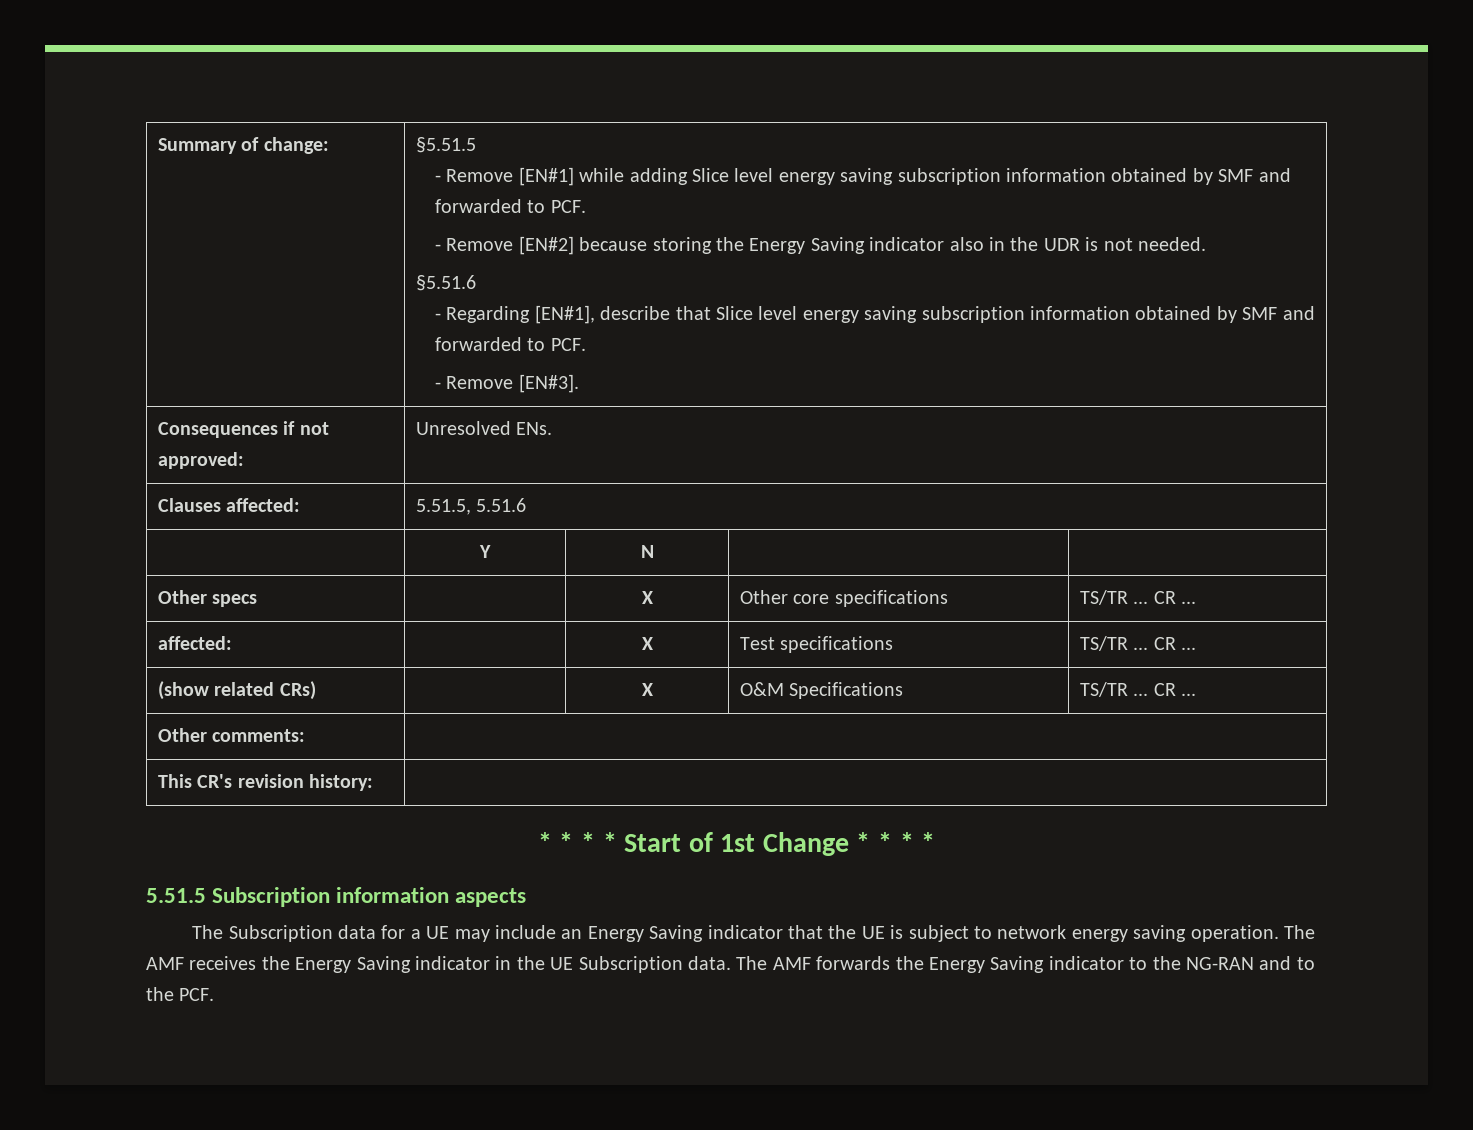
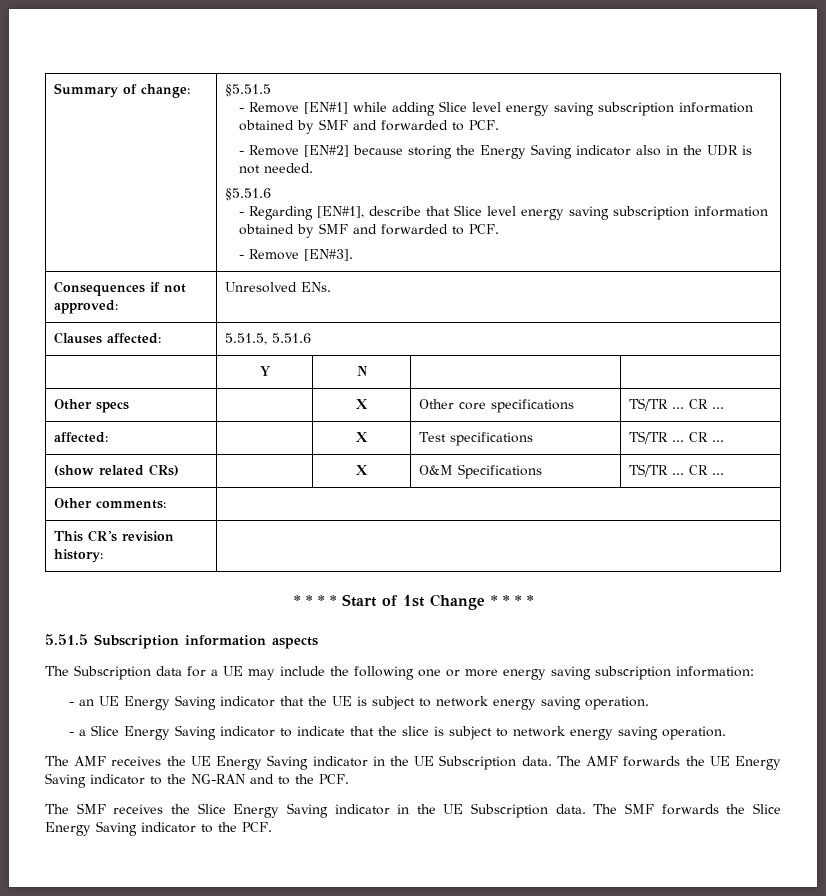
- The Subscription data for a UE may include an Energy Saving indicator that the UE is subject to network energy saving operation. The AMF receives the Energy Saving indicator in the UE Subscription data.
+ The Subscription data for a UE may include the following one or more energy saving subscription information:
+ - an UE Energy Saving indicator that the UE is subject to network energy saving operation.
+ - a Slice Energy Saving indicator to indicate that the slice is subject to network energy saving operation.
+ The AMF receives the UE Energy Saving indicator in the UE Subscription data.
- The AMF forwards the Energy Saving indicator to the NG-RAN and to the PCF.
+ The AMF forwards the UE Energy Saving indicator to the NG-RAN and to the PCF.
+ The SMF receives the Slice Energy Saving indicator in the UE Subscription data. The SMF forwards the Slice Energy Saving indicator to the PCF.

